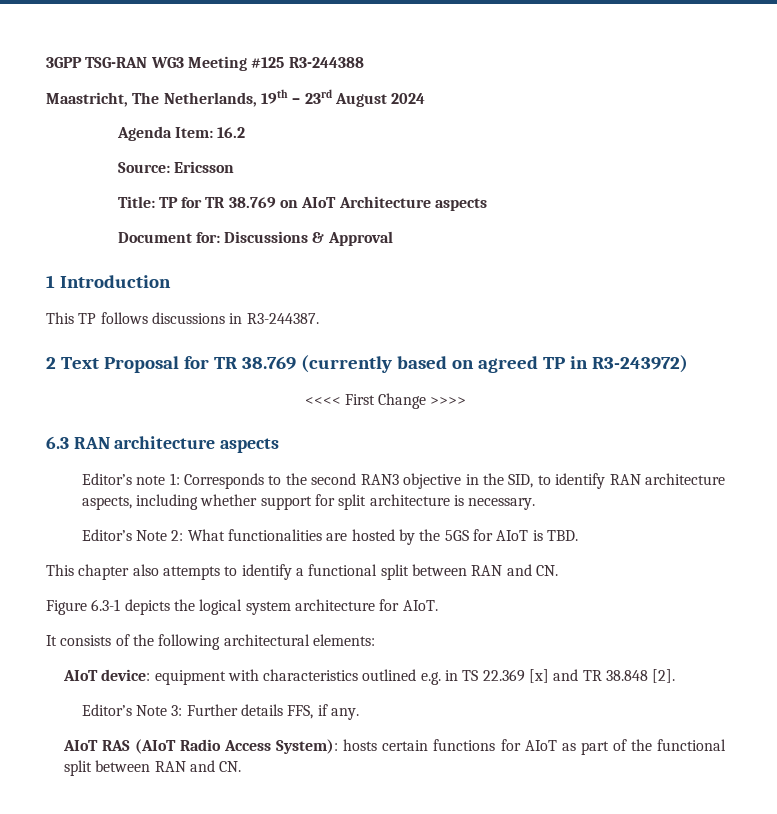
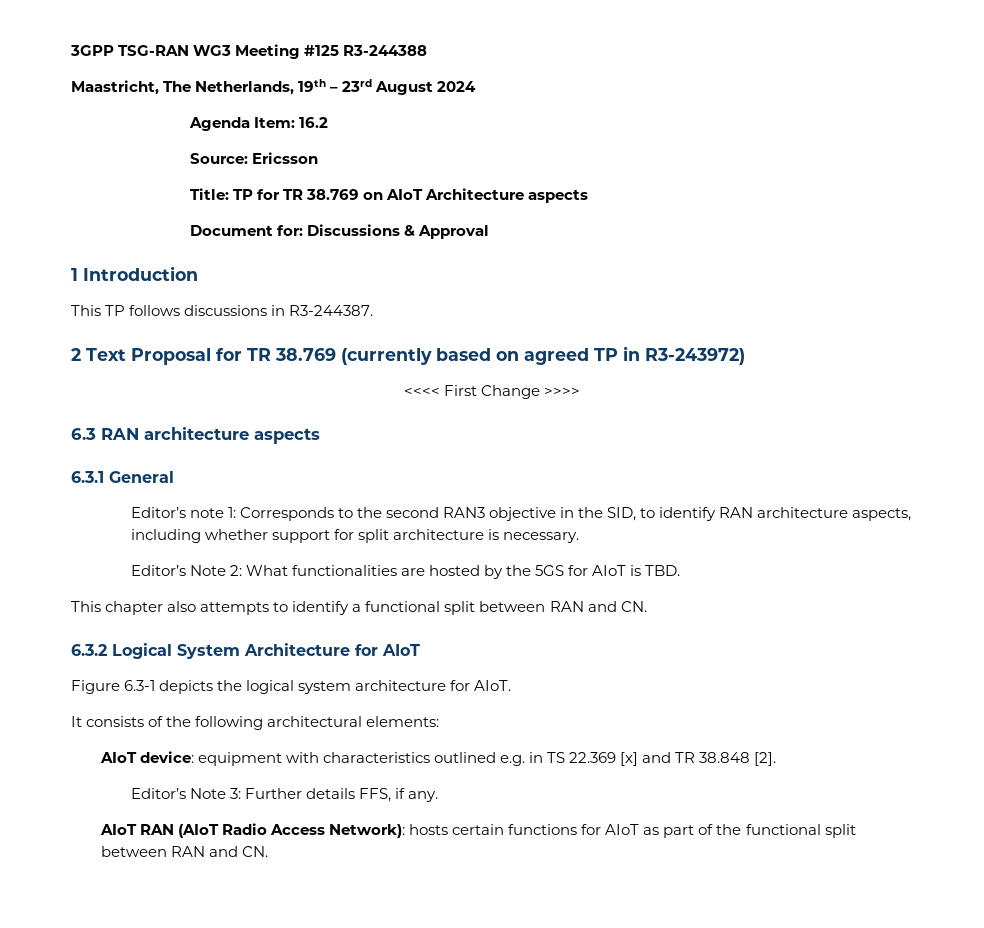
+ 6.3.1 General
+ 6.3.2 Logical System Architecture for AIoT
- AIoT RAS (AIoT Radio Access System): hosts certain functions for AIoT as part of the functional split between RAN and CN.
+ AIoT RAN (AIoT Radio Access Network): hosts certain functions for AIoT as part of the functional split between RAN and CN.

